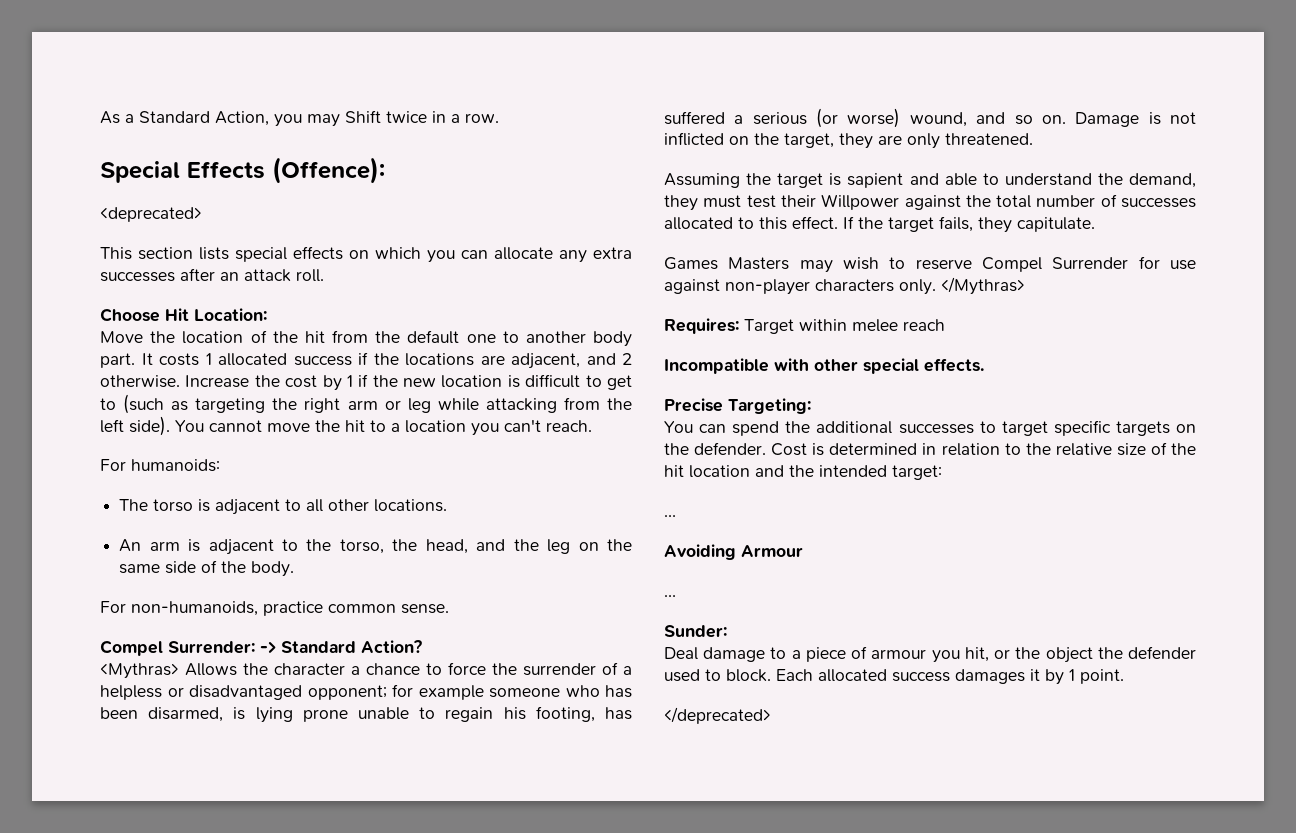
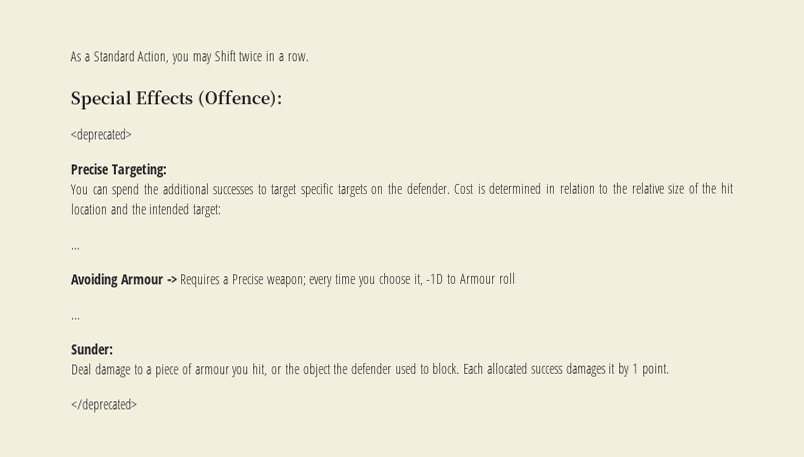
- This section lists special effects on which you can allocate any extra successes after an attack roll.
- Choose Hit Location:
- Move the location of the hit from the default one to another body part. It costs 1 allocated success if the locations are adjacent, and 2 otherwise. Increase the cost by 1 if the new location is difficult to get to (such as targeting the right arm or leg while attacking from the left side). You cannot move the hit to a location you can't reach.
- For humanoids:
- The torso is adjacent to all other locations.
- An arm is adjacent to the torso, the head, and the leg on the same side of the body.
- For non-humanoids, practice common sense.
- Compel Surrender: -> Standard Action?
- <Mythras> Allows the character a chance to force the surrender of a helpless or disadvantaged opponent; for example someone who has been disarmed, is lying prone unable to regain his footing, has suffered a serious (or worse) wound, and so on. Damage is not inflicted on the target, they are only threatened.
- Assuming the target is sapient and able to understand the demand, they must test their Willpower against the total number of successes allocated to this effect. If the target fails, they capitulate.
- Games Masters may wish to reserve Compel Surrender for use against non-player characters only. </Mythras>
- Requires: Target within melee reach
- Incompatible with other special effects.
- Avoiding Armour
+ Avoiding Armour -> Requires a Precise weapon; every time you choose it, -1D to Armour roll

